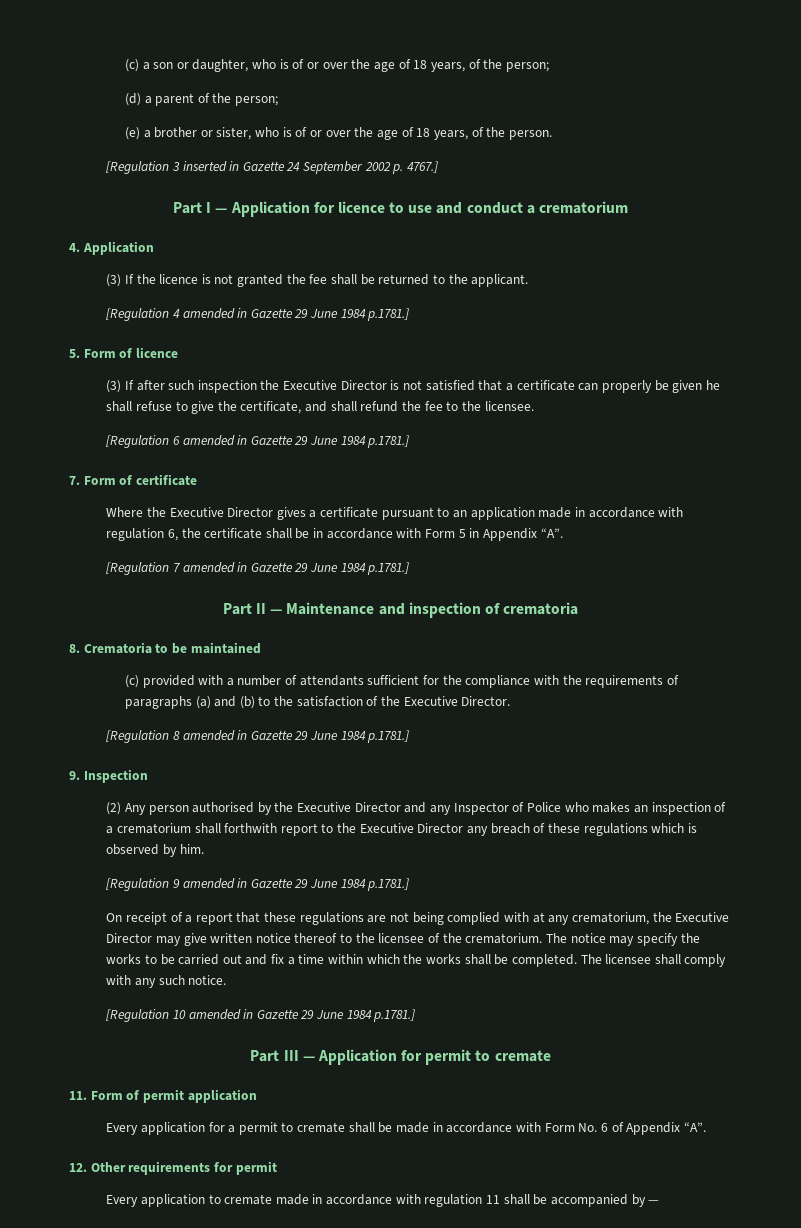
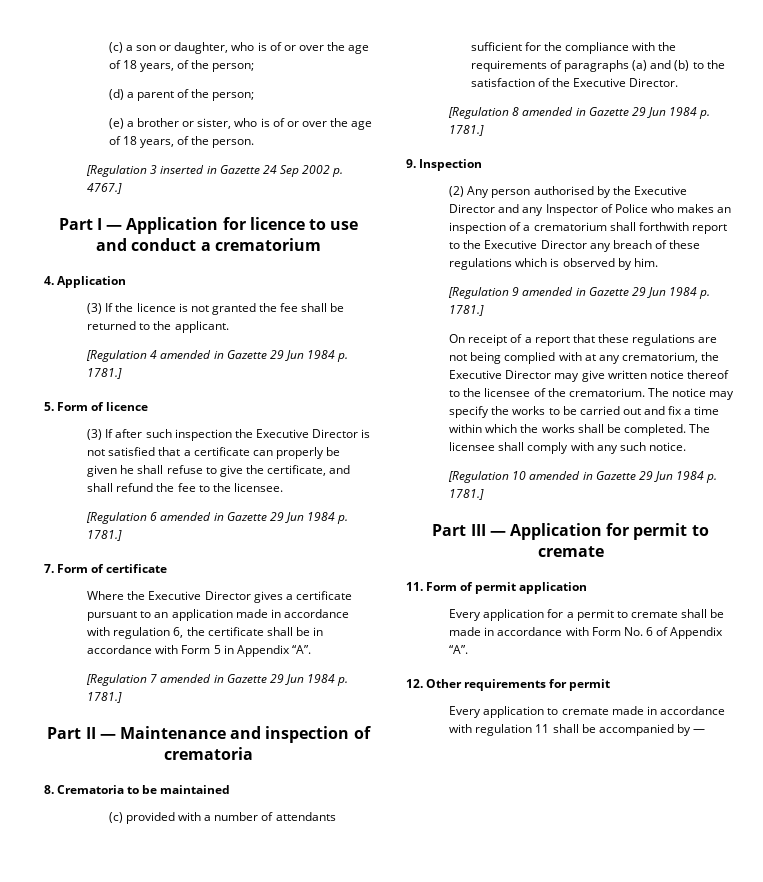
- [Regulation 3 inserted in Gazette 24 September 2002 p. 4767.]
+ [Regulation 3 inserted in Gazette 24 Sep 2002 p. 4767.]
- [Regulation 4 amended in Gazette 29 June 1984 p.1781.]
+ [Regulation 4 amended in Gazette 29 Jun 1984 p. 1781.]
- [Regulation 6 amended in Gazette 29 June 1984 p.1781.]
+ [Regulation 6 amended in Gazette 29 Jun 1984 p. 1781.]
- [Regulation 7 amended in Gazette 29 June 1984 p.1781.]
+ [Regulation 7 amended in Gazette 29 Jun 1984 p. 1781.]
- [Regulation 8 amended in Gazette 29 June 1984 p.1781.]
+ [Regulation 8 amended in Gazette 29 Jun 1984 p. 1781.]
- [Regulation 9 amended in Gazette 29 June 1984 p.1781.]
+ [Regulation 9 amended in Gazette 29 Jun 1984 p. 1781.]
- [Regulation 10 amended in Gazette 29 June 1984 p.1781.]
+ [Regulation 10 amended in Gazette 29 Jun 1984 p. 1781.]

